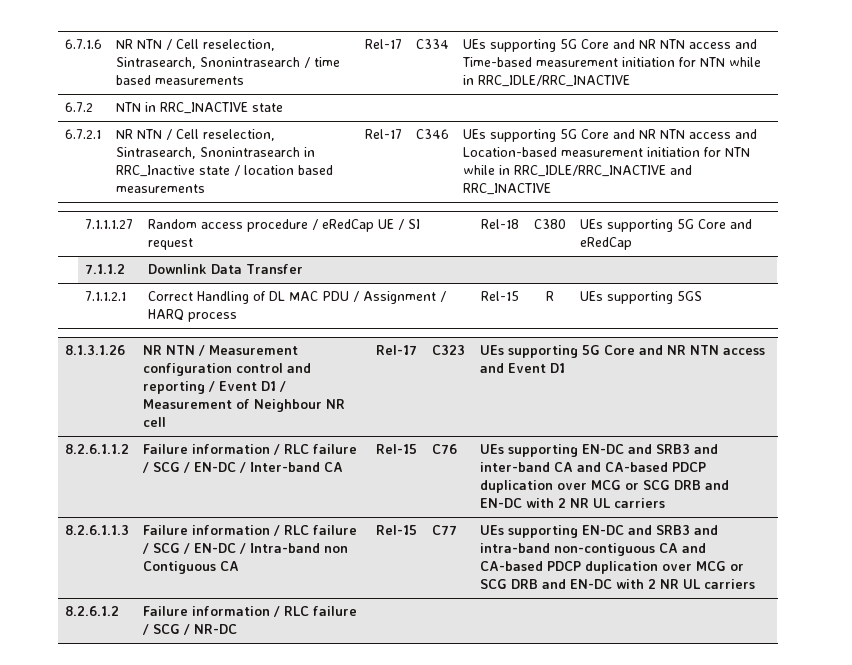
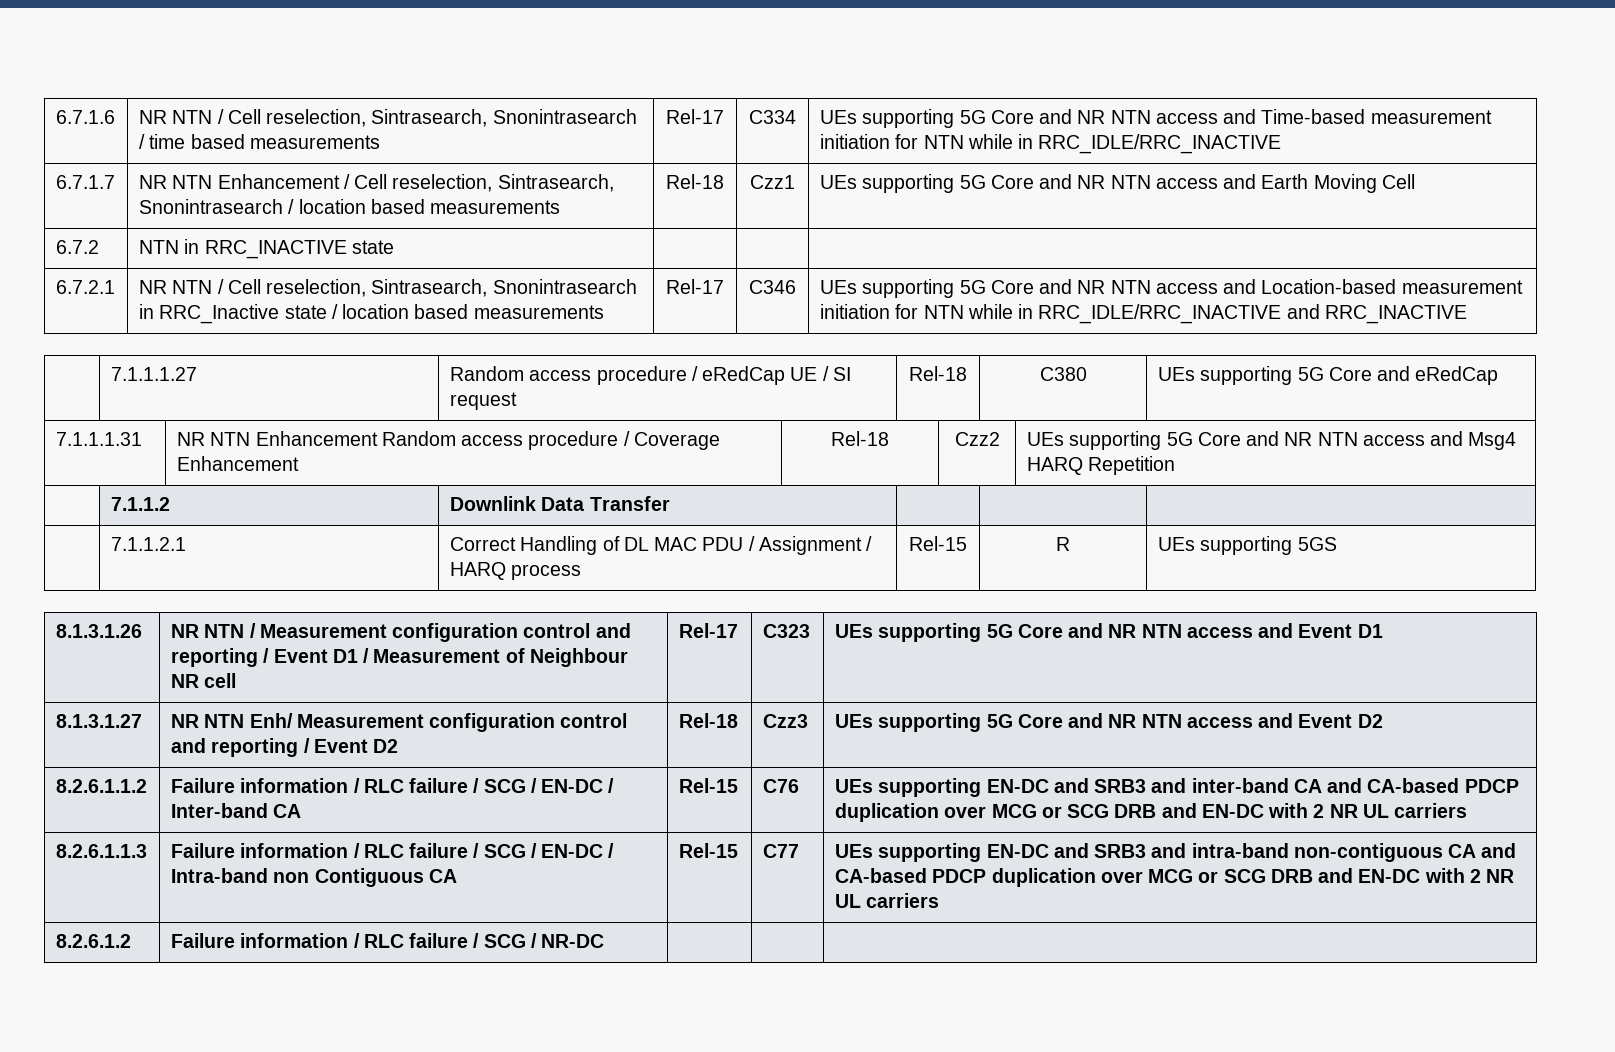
+ 6.7.1.7 | NR NTN Enhancement / Cell reselection, Sintrasearch, Snonintrasearch / location based measurements | Rel-18 | Czz1 | UEs supporting 5G Core and NR NTN access and Earth Moving Cell
+ 7.1.1.1.31 | NR NTN Enhancement Random access procedure / Coverage Enhancement | Rel-18 | Czz2 | UEs supporting 5G Core and NR NTN access and Msg4 HARQ Repetition
+ 8.1.3.1.27 | NR NTN Enh/ Measurement configuration control and reporting / Event D2 | Rel-18 | Czz3 | UEs supporting 5G Core and NR NTN access and Event D2

